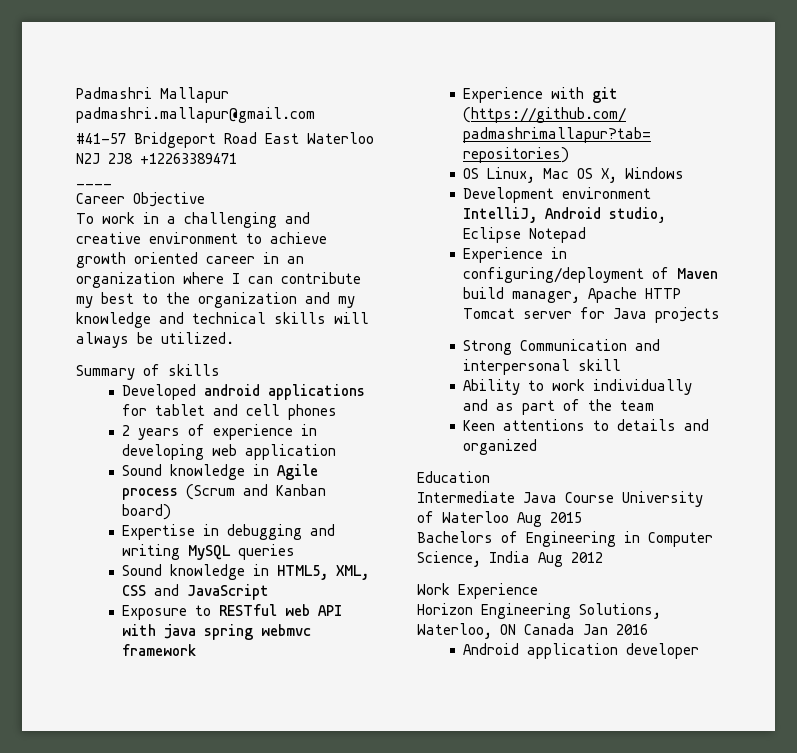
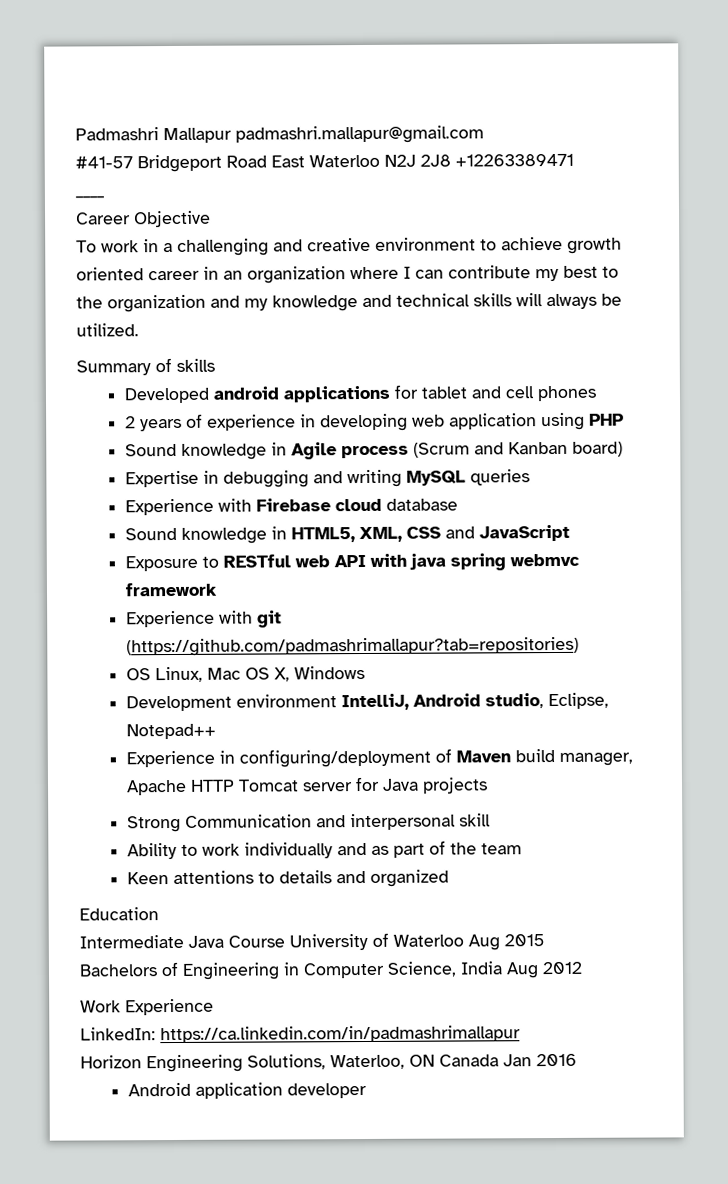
- 2 years of experience in developing web application
+ 2 years of experience in developing web application using PHP
+ Experience with Firebase cloud database
- Development environment IntelliJ, Android studio, Eclipse Notepad
+ Development environment IntelliJ, Android studio, Eclipse, Notepad++
+ LinkedIn: https://ca.linkedin.com/in/padmashrimallapur

